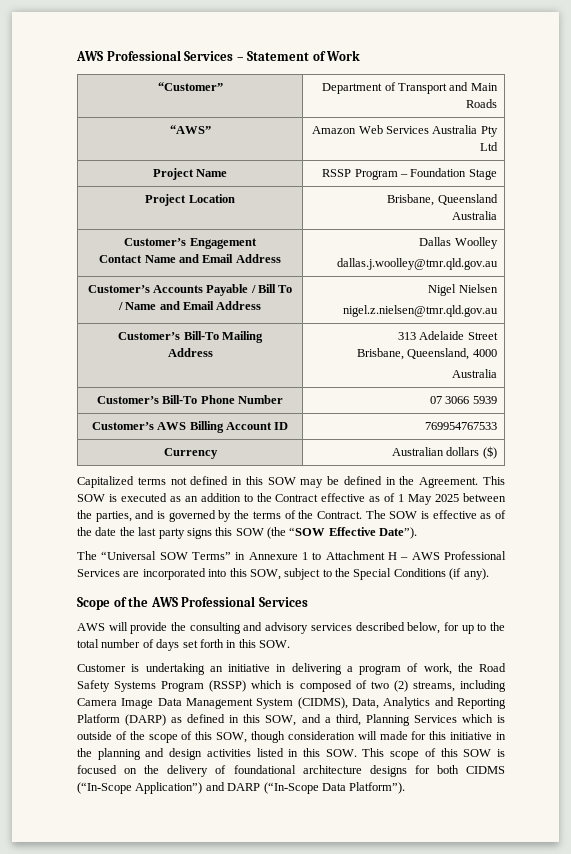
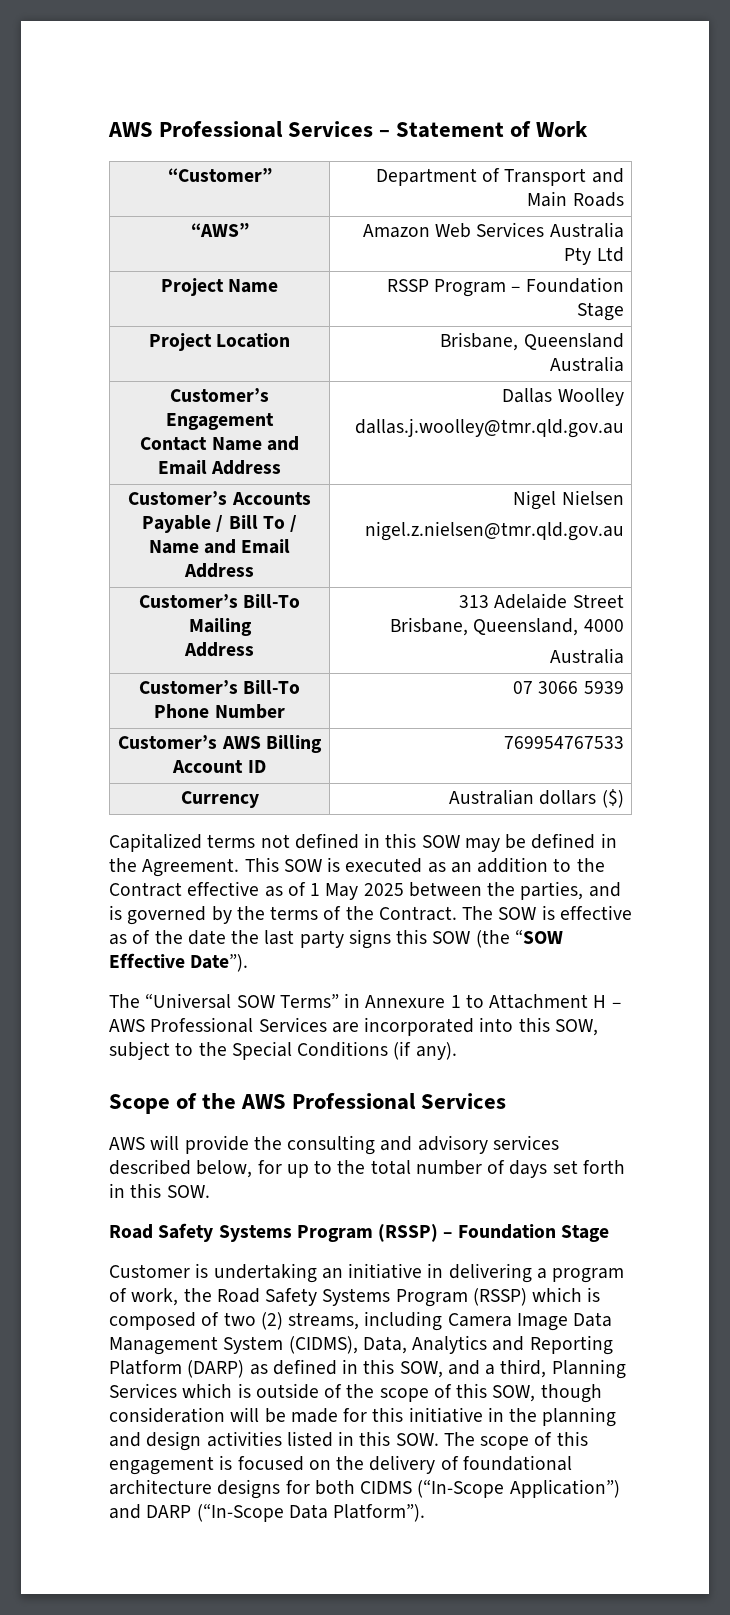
+ Road Safety Systems Program (RSSP) – Foundation Stage
- Customer is undertaking an initiative in delivering a program of work, the Road Safety Systems Program (RSSP) which is composed of two (2) streams, including Camera Image Data Management System (CIDMS), Data, Analytics and Reporting Platform (DARP) as defined in this SOW, and a third, Planning Services which is outside of the scope of this SOW, though consideration will made for this initiative in the planning and design activities listed in this SOW. This scope of this SOW is focused on the delivery of foundational architecture designs for both CIDMS (“In-Scope Application”) and DARP (“In-Scope Data Platform”).
+ Customer is undertaking an initiative in delivering a program of work, the Road Safety Systems Program (RSSP) which is composed of two (2) streams, including Camera Image Data Management System (CIDMS), Data, Analytics and Reporting Platform (DARP) as defined in this SOW, and a third, Planning Services which is outside of the scope of this SOW, though consideration will be made for this initiative in the planning and design activities listed in this SOW. The scope of this engagement is focused on the delivery of foundational architecture designs for both CIDMS (“In-Scope Application”) and DARP (“In-Scope Data Platform”).

